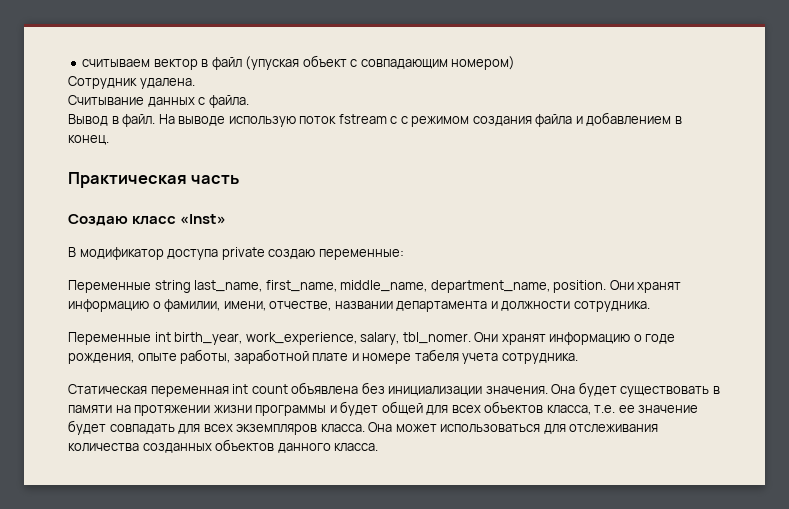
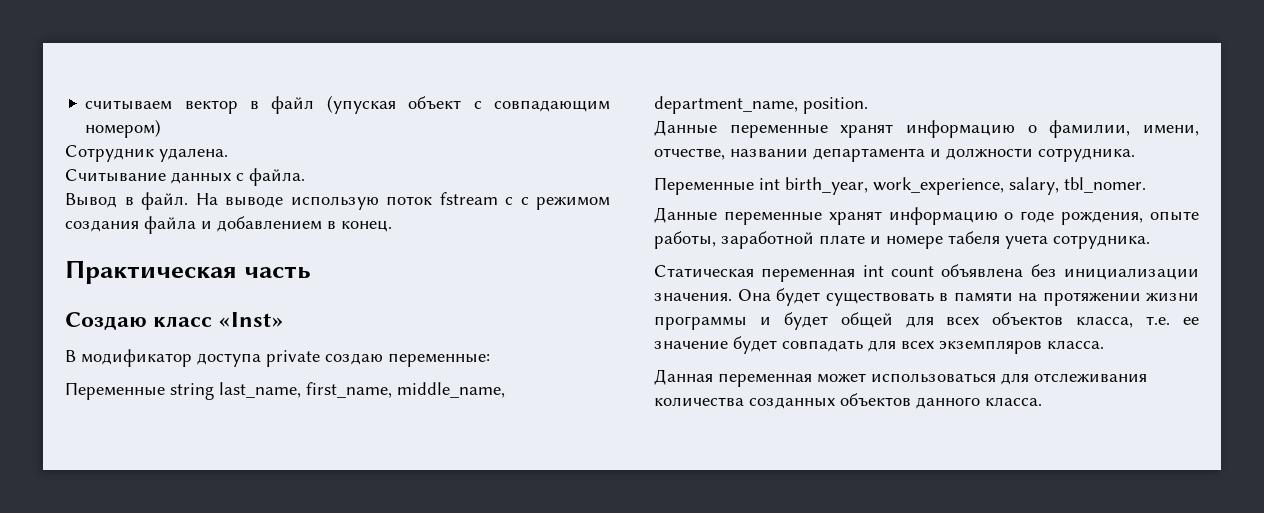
- Переменные string last_name, first_name, middle_name, department_name, position. Они хранят информацию о фамилии, имени, отчестве, названии департамента и должности сотрудника.
+ Переменные string last_name, first_name, middle_name, department_name, position.
+ Данные переменные хранят информацию о фамилии, имени, отчестве, названии департамента и должности сотрудника.
- Переменные int birth_year, work_experience, salary, tbl_nomer. Они хранят информацию о годе рождения, опыте работы, заработной плате и номере табеля учета сотрудника.
+ Переменные int birth_year, work_experience, salary, tbl_nomer.
+ Данные переменные хранят информацию о годе рождения, опыте работы, заработной плате и номере табеля учета сотрудника.
- Она будет существовать в памяти на протяжении жизни программы и будет общей для всех объектов класса, т.е. ее значение будет совпадать для всех экземпляров класса. Она может использоваться для отслеживания количества созданных объектов данного класса.
+ Она будет существовать в памяти на протяжении жизни программы и будет общей для всех объектов класса, т.е. ее значение будет совпадать для всех экземпляров класса.
+ Данная переменная может использоваться для отслеживания количества созданных объектов данного класса.

